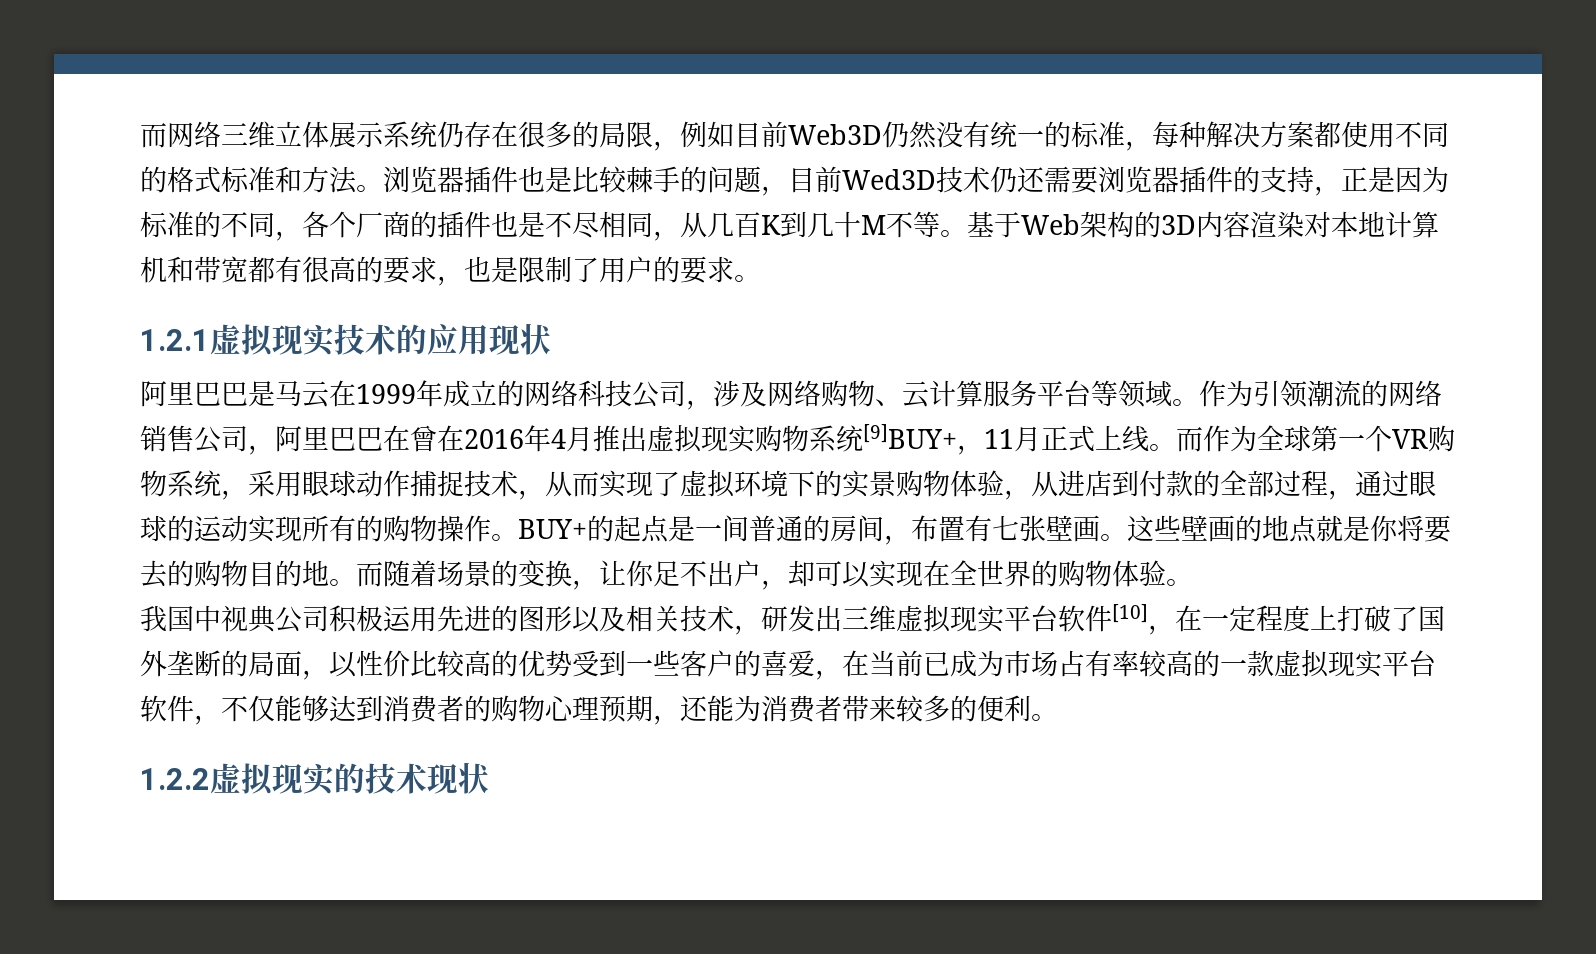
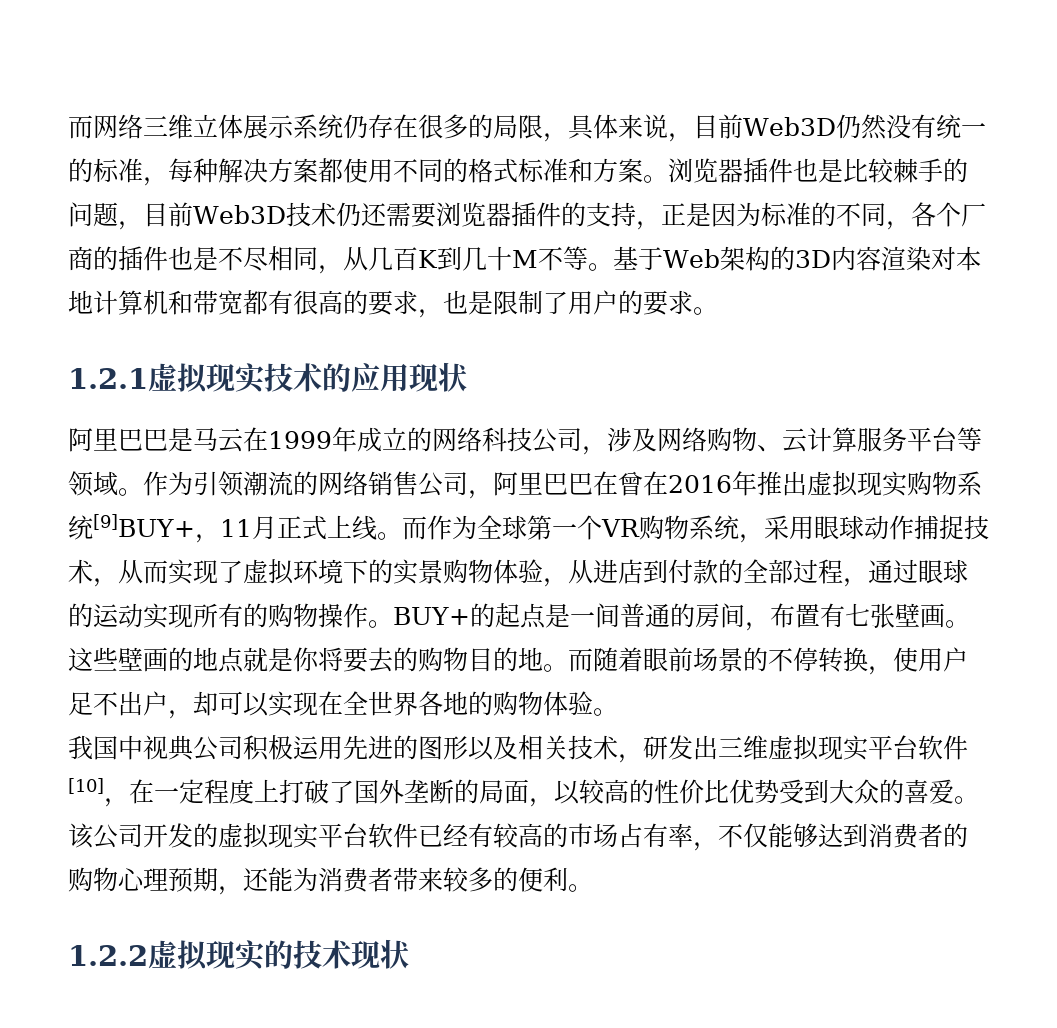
- 而网络三维立体展示系统仍存在很多的局限，例如目前Web3D仍然没有统一的标准，每种解决方案都使用不同的格式标准和方法。
+ 而网络三维立体展示系统仍存在很多的局限，具体来说，目前Web3D仍然没有统一的标准，每种解决方案都使用不同的格式标准和方案。
- 浏览器插件也是比较棘手的问题，目前Wed3D技术仍还需要浏览器插件的支持，正是因为标准的不同，各个厂商的插件也是不尽相同，从几百K到几十M不等。
+ 浏览器插件也是比较棘手的问题，目前Web3D技术仍还需要浏览器插件的支持，正是因为标准的不同，各个厂商的插件也是不尽相同，从几百K到几十M不等。
- 作为引领潮流的网络销售公司，阿里巴巴在曾在2016年4月推出虚拟现实购物系统[9]BUY+，11月正式上线。
+ 作为引领潮流的网络销售公司，阿里巴巴在曾在2016年推出虚拟现实购物系统[9]BUY+，11月正式上线。
- 而随着场景的变换，让你足不出户，却可以实现在全世界的购物体验。
+ 而随着眼前场景的不停转换，使用户足不出户，却可以实现在全世界各地的购物体验。
- 我国中视典公司积极运用先进的图形以及相关技术，研发出三维虚拟现实平台软件[10]，在一定程度上打破了国外垄断的局面，以性价比较高的优势受到一些客户的喜爱，在当前已成为市场占有率较高的一款虚拟现实平台软件，不仅能够达到消费者的购物心理预期，还能为消费者带来较多的便利。
+ 我国中视典公司积极运用先进的图形以及相关技术，研发出三维虚拟现实平台软件[10]，在一定程度上打破了国外垄断的局面，以较高的性价比优势受到大众的喜爱。该公司开发的虚拟现实平台软件已经有较高的市场占有率，不仅能够达到消费者的购物心理预期，还能为消费者带来较多的便利。

